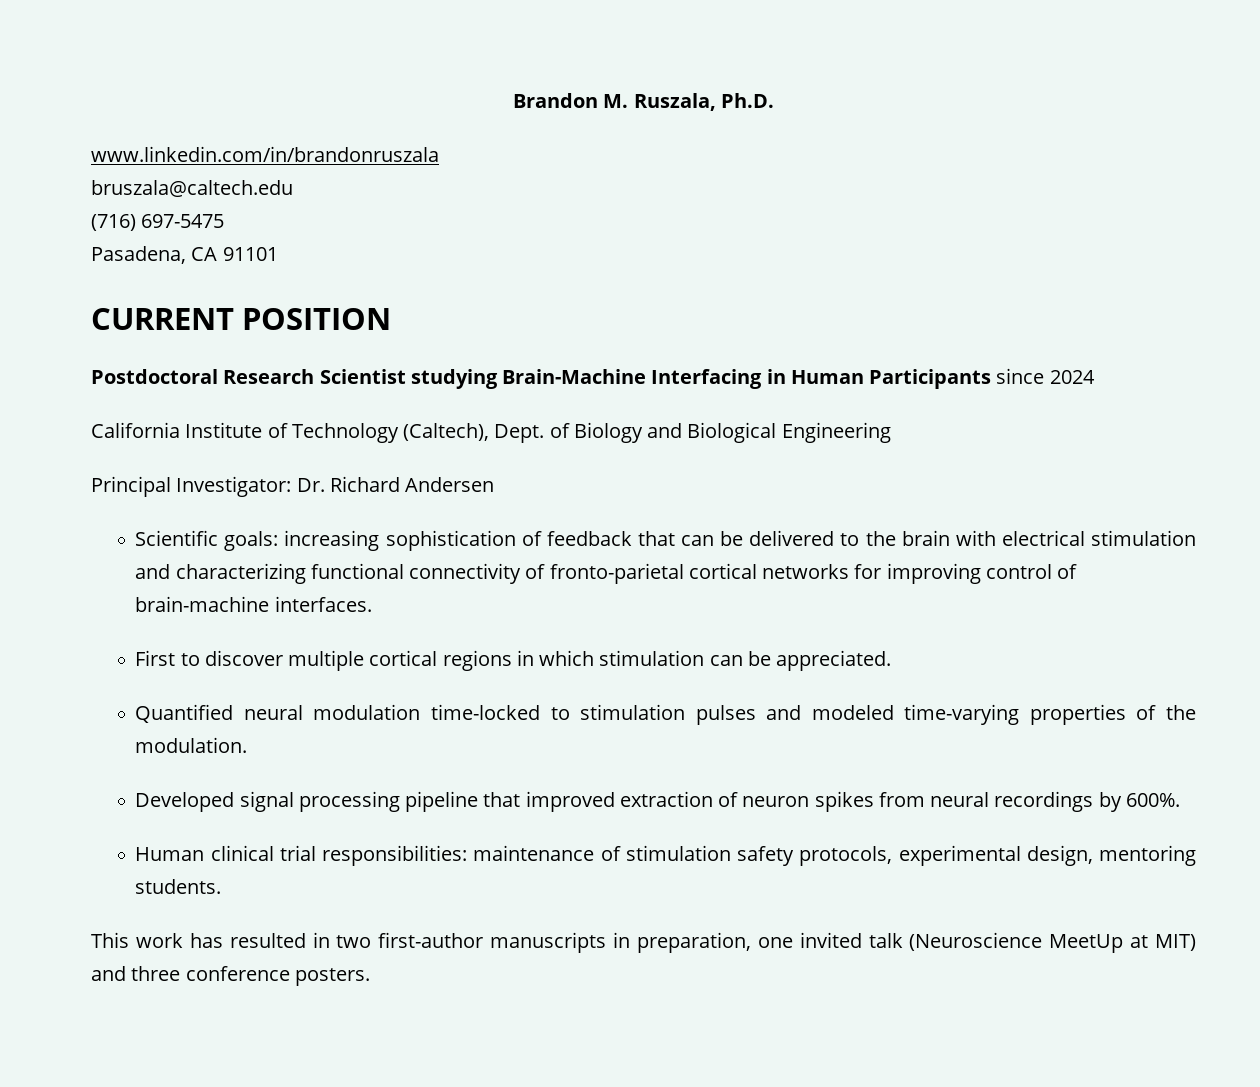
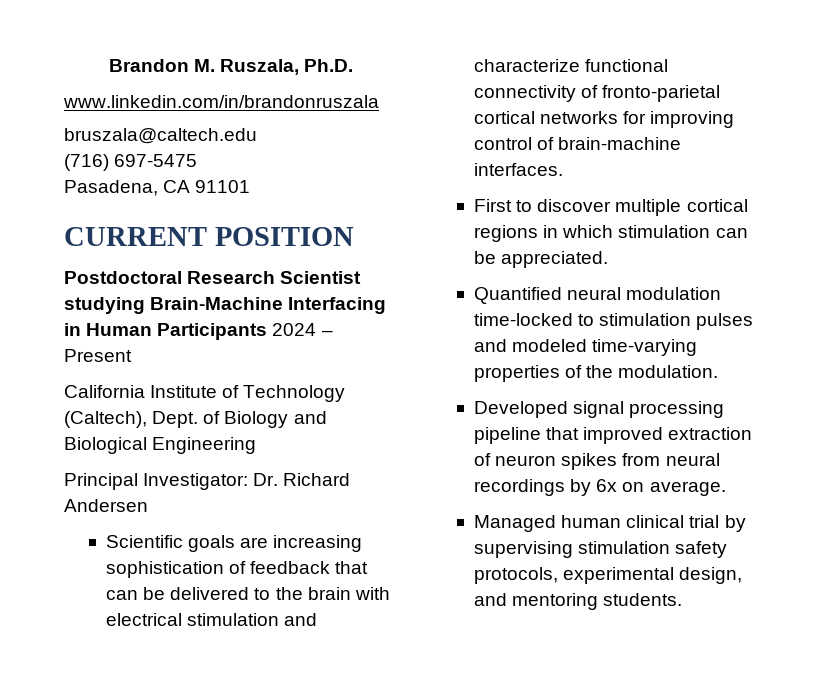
- Postdoctoral Research Scientist studying Brain-Machine Interfacing in Human Participants since 2024
+ Postdoctoral Research Scientist studying Brain-Machine Interfacing in Human Participants 2024 – Present
- Scientific goals: increasing sophistication of feedback that can be delivered to the brain with electrical stimulation and characterizing functional connectivity of fronto-parietal cortical networks for improving control of brain-machine interfaces.
+ Scientific goals are increasing sophistication of feedback that can be delivered to the brain with electrical stimulation and characterize functional connectivity of fronto-parietal cortical networks for improving control of brain-machine interfaces.
- Developed signal processing pipeline that improved extraction of neuron spikes from neural recordings by 600%.
- Human clinical trial responsibilities: maintenance of stimulation safety protocols, experimental design, mentoring students.
+ Developed signal processing pipeline that improved extraction of neuron spikes from neural recordings by 6x on average.
+ Managed human clinical trial by supervising stimulation safety protocols, experimental design, and mentoring students.
- This work has resulted in two first-author manuscripts in preparation, one invited talk (Neuroscience MeetUp at MIT) and three conference posters.

